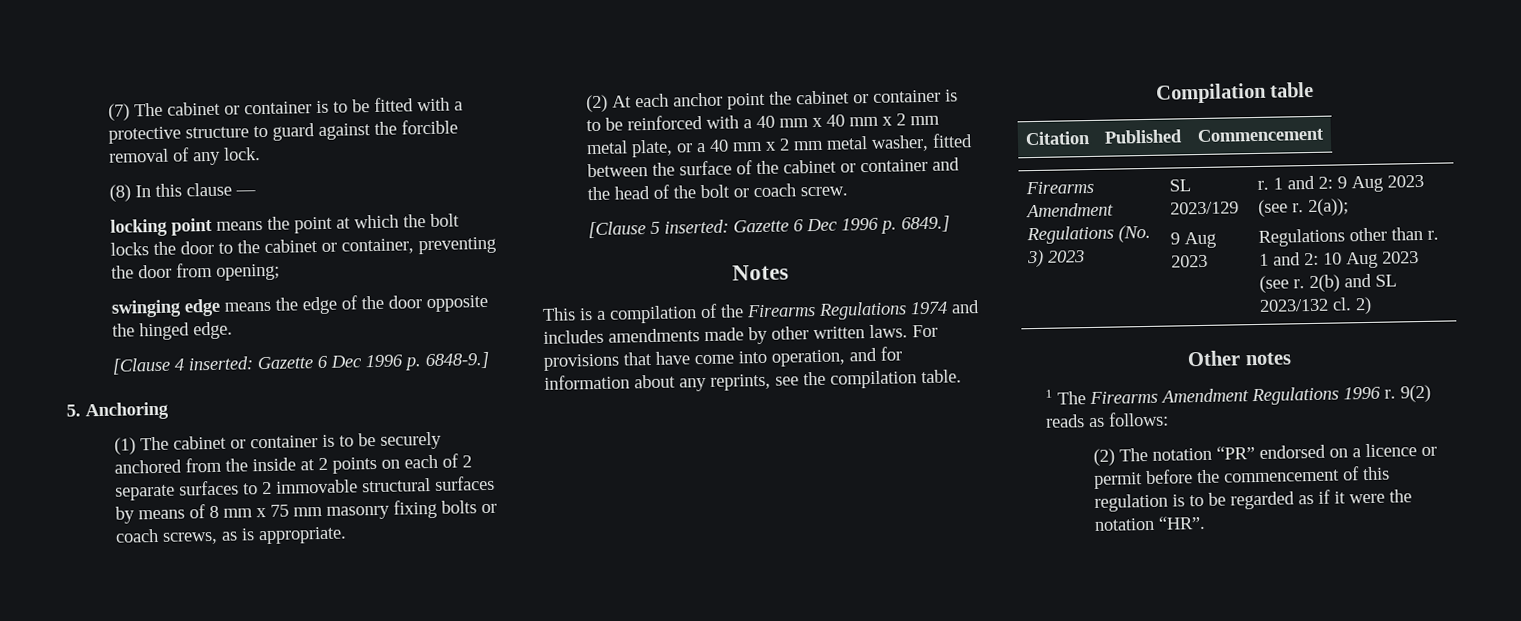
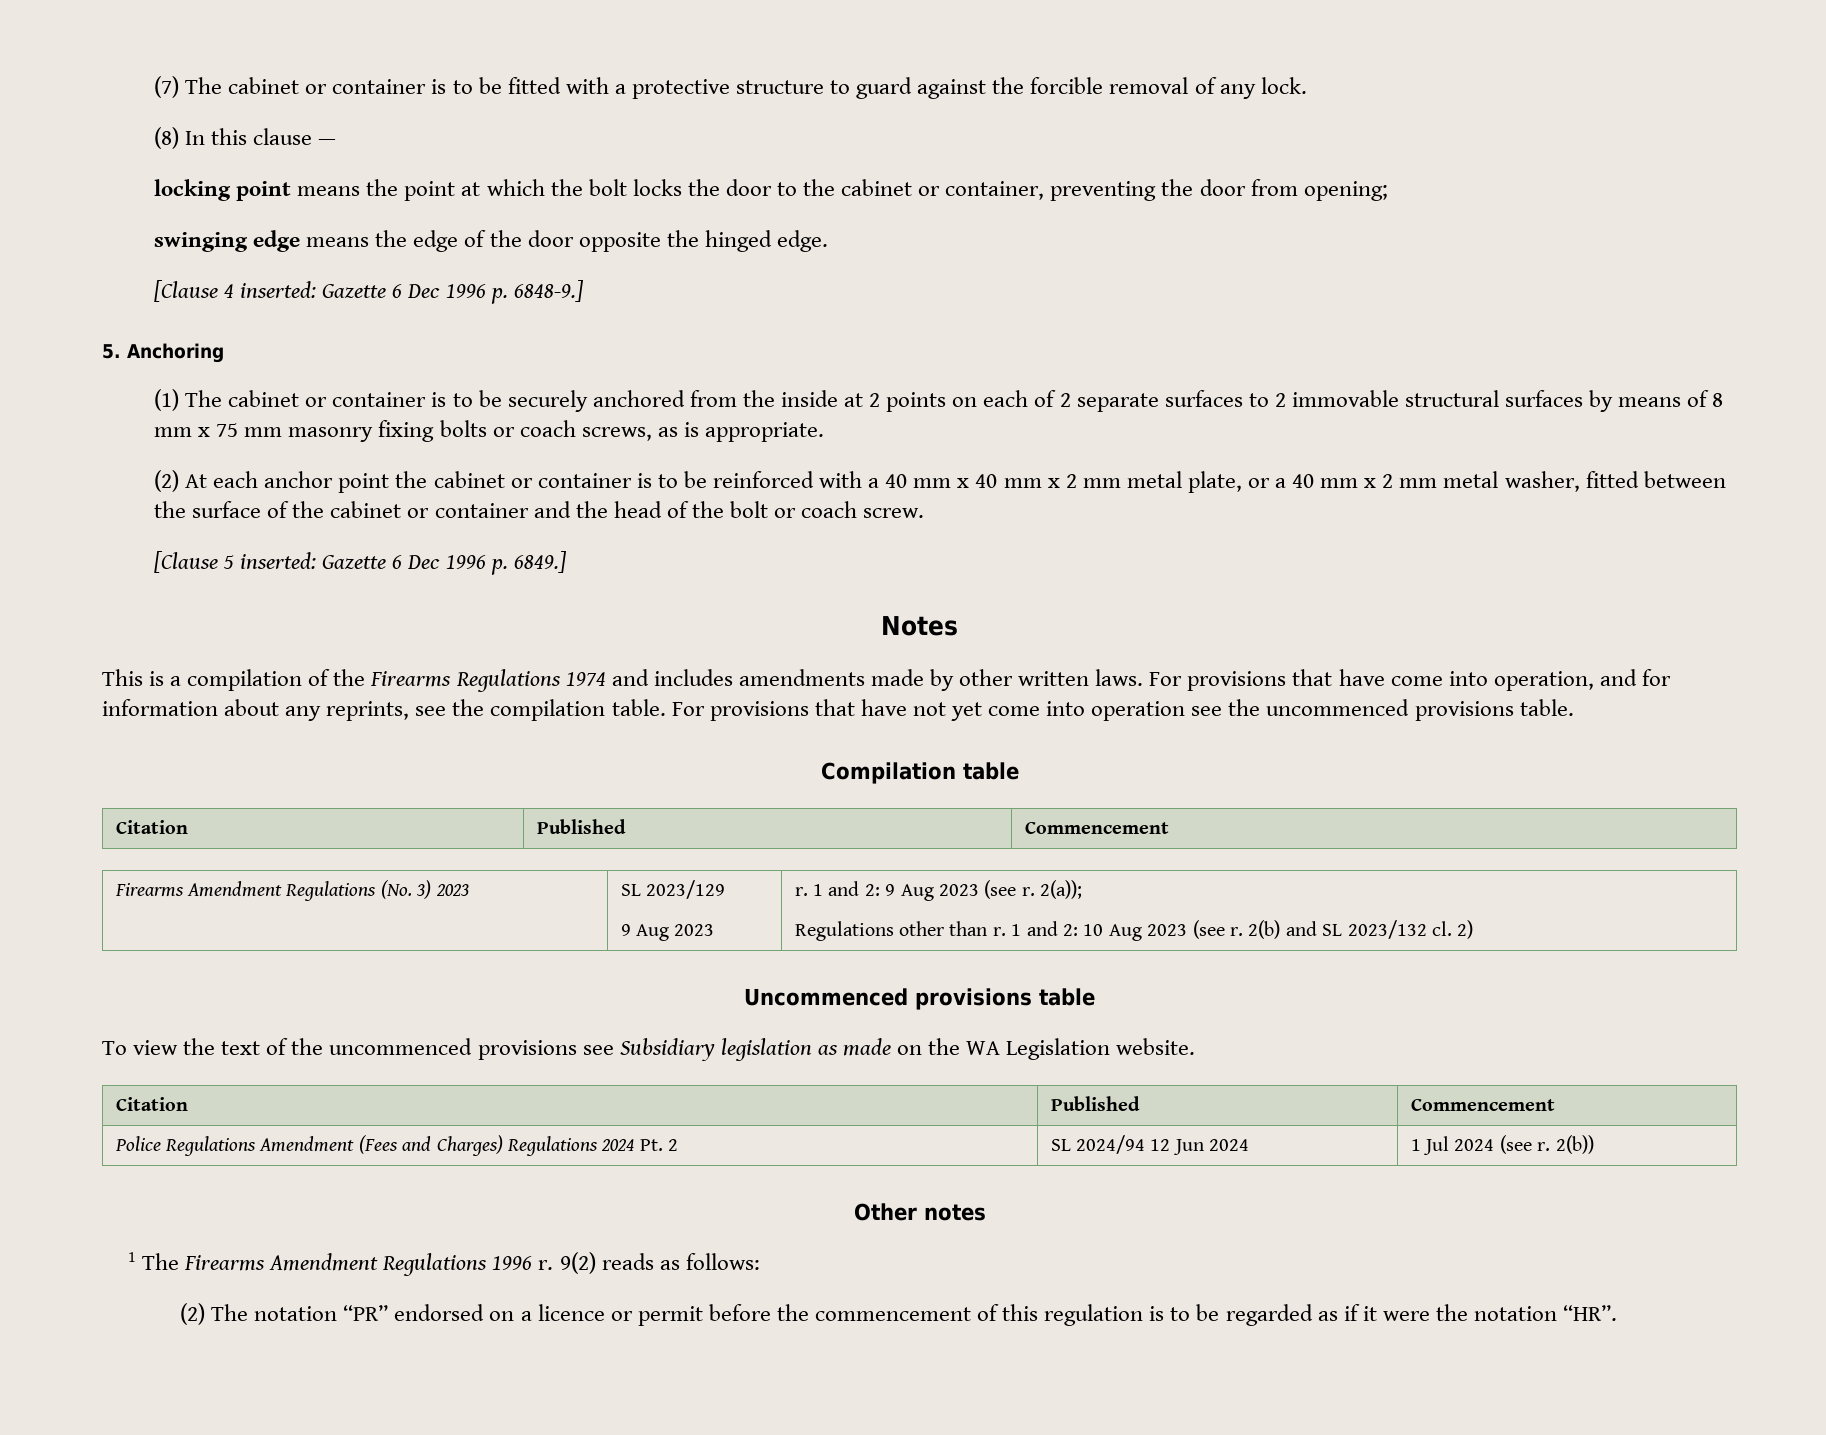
+ For provisions that have not yet come into operation see the uncommenced provisions table.
+ Uncommenced provisions table
+ To view the text of the uncommenced provisions see Subsidiary legislation as made on the WA Legislation website.
+ Citation | Published | Commencement
+ Police Regulations Amendment (Fees and Charges) Regulations 2024 Pt. 2 | SL 2024/94 12 Jun 2024 | 1 Jul 2024 (see r. 2(b))

